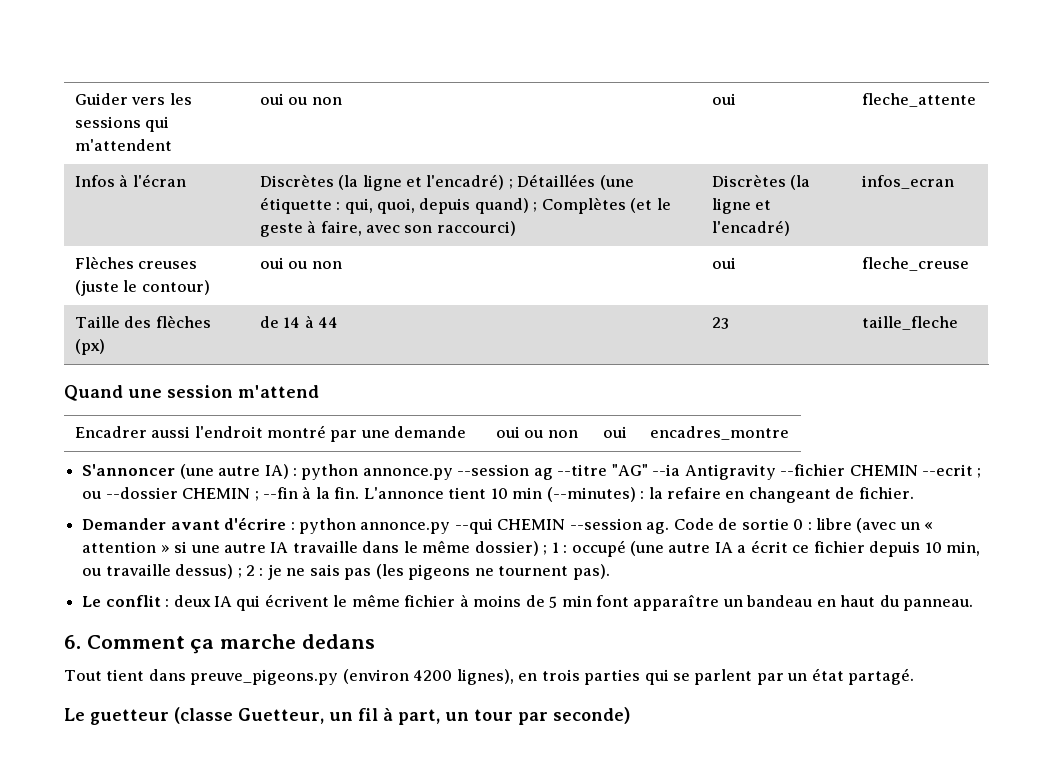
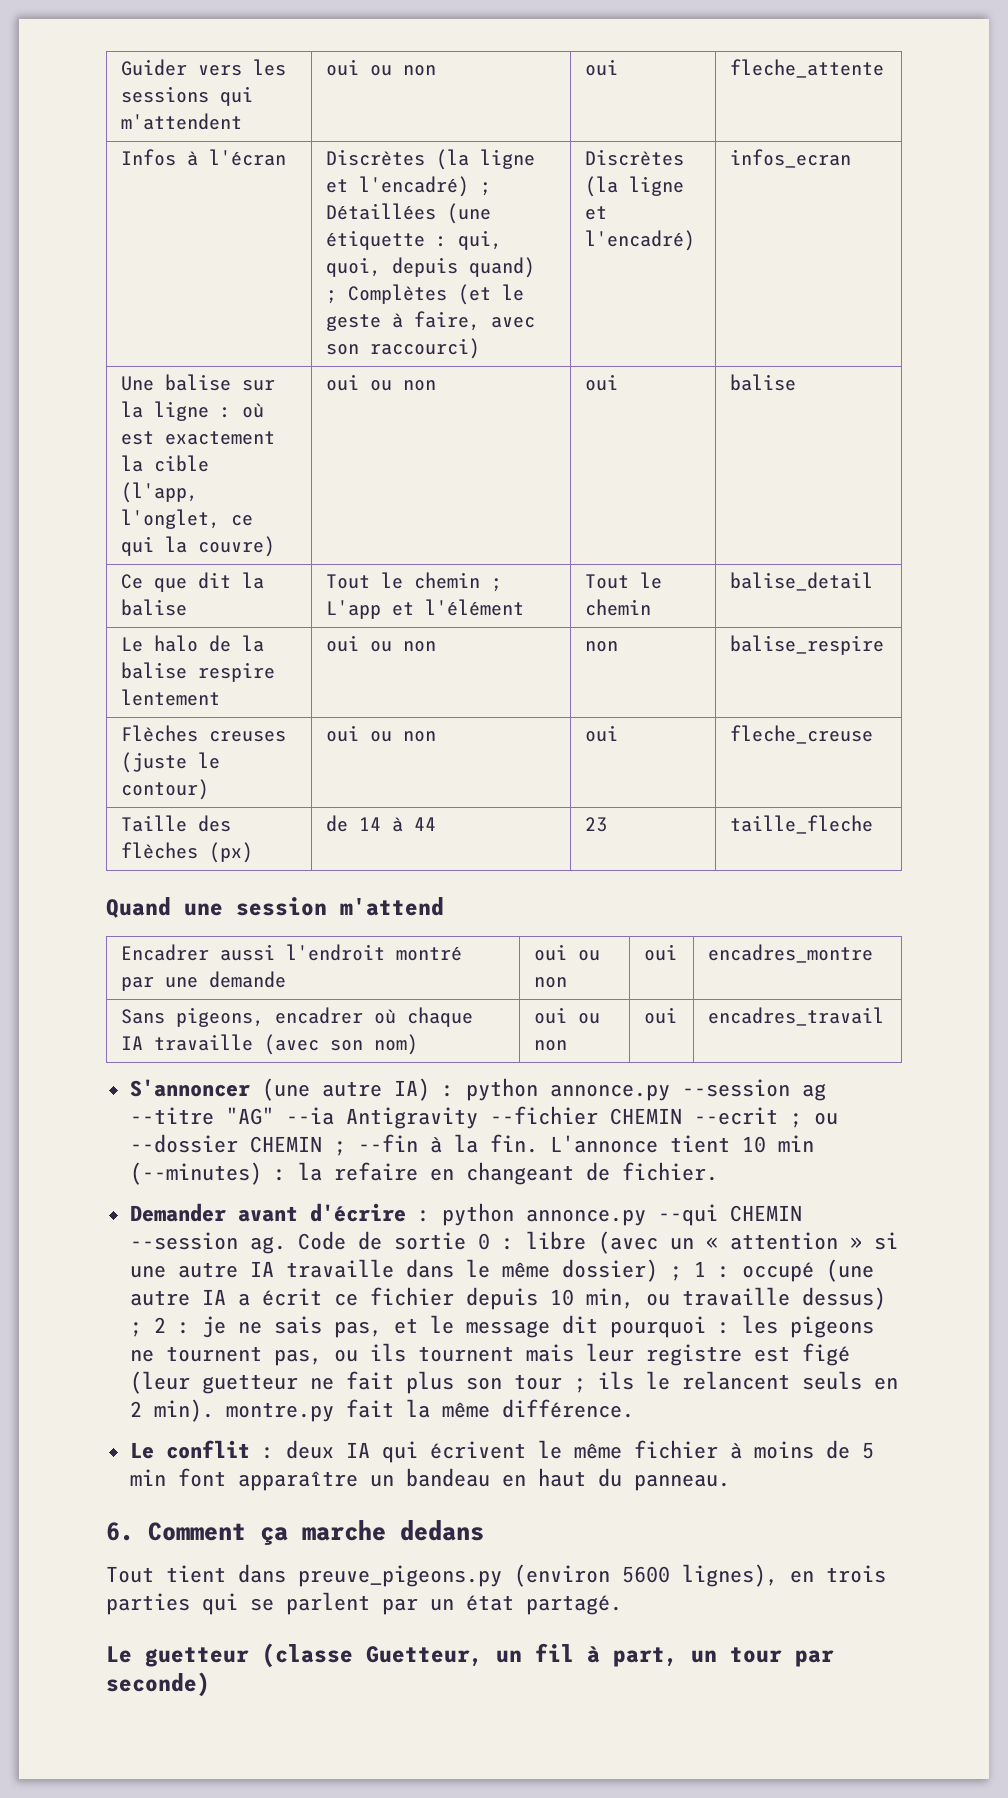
+ Une balise sur la ligne : où est exactement la cible (l'app, l'onglet, ce qui la couvre) | oui ou non | oui | balise
+ Ce que dit la balise | Tout le chemin ; L'app et l'élément | Tout le chemin | balise_detail
+ Le halo de la balise respire lentement | oui ou non | non | balise_respire
+ Sans pigeons, encadrer où chaque IA travaille (avec son nom) | oui ou non | oui | encadres_travail
- Code de sortie 0 : libre (avec un « attention » si une autre IA travaille dans le même dossier) ; 1 : occupé (une autre IA a écrit ce fichier depuis 10 min, ou travaille dessus) ; 2 : je ne sais pas (les pigeons ne tournent pas).
+ Code de sortie 0 : libre (avec un « attention » si une autre IA travaille dans le même dossier) ; 1 : occupé (une autre IA a écrit ce fichier depuis 10 min, ou travaille dessus) ; 2 : je ne sais pas, et le message dit pourquoi : les pigeons ne tournent pas, ou ils tournent mais leur registre est figé (leur guetteur ne fait plus son tour ; ils le relancent seuls en 2 min). montre.py fait la même différence.
- Tout tient dans preuve_pigeons.py (environ 4200 lignes), en trois parties qui se parlent par un état partagé.
+ Tout tient dans preuve_pigeons.py (environ 5600 lignes), en trois parties qui se parlent par un état partagé.

